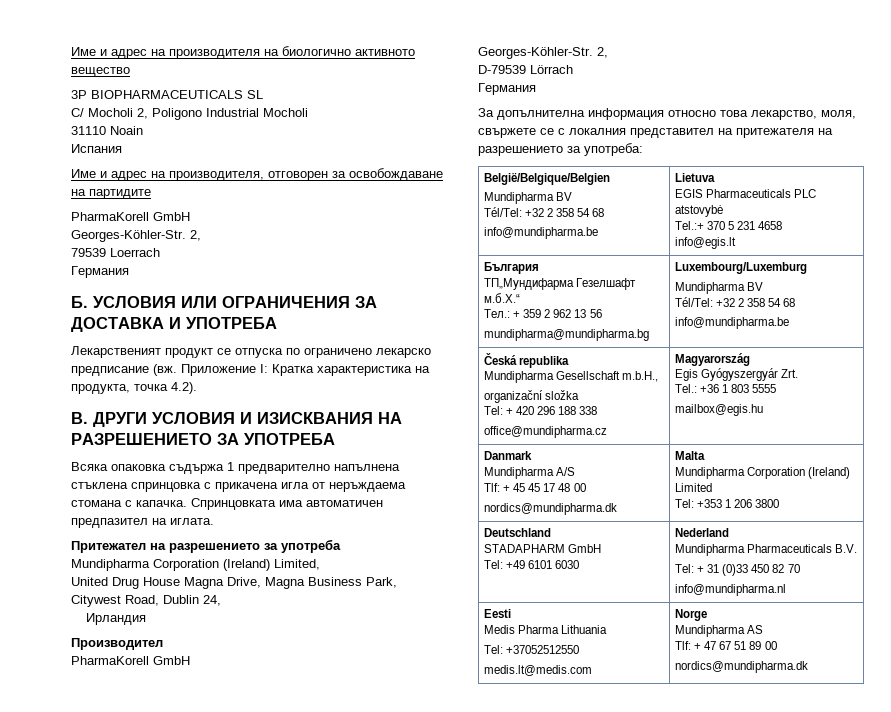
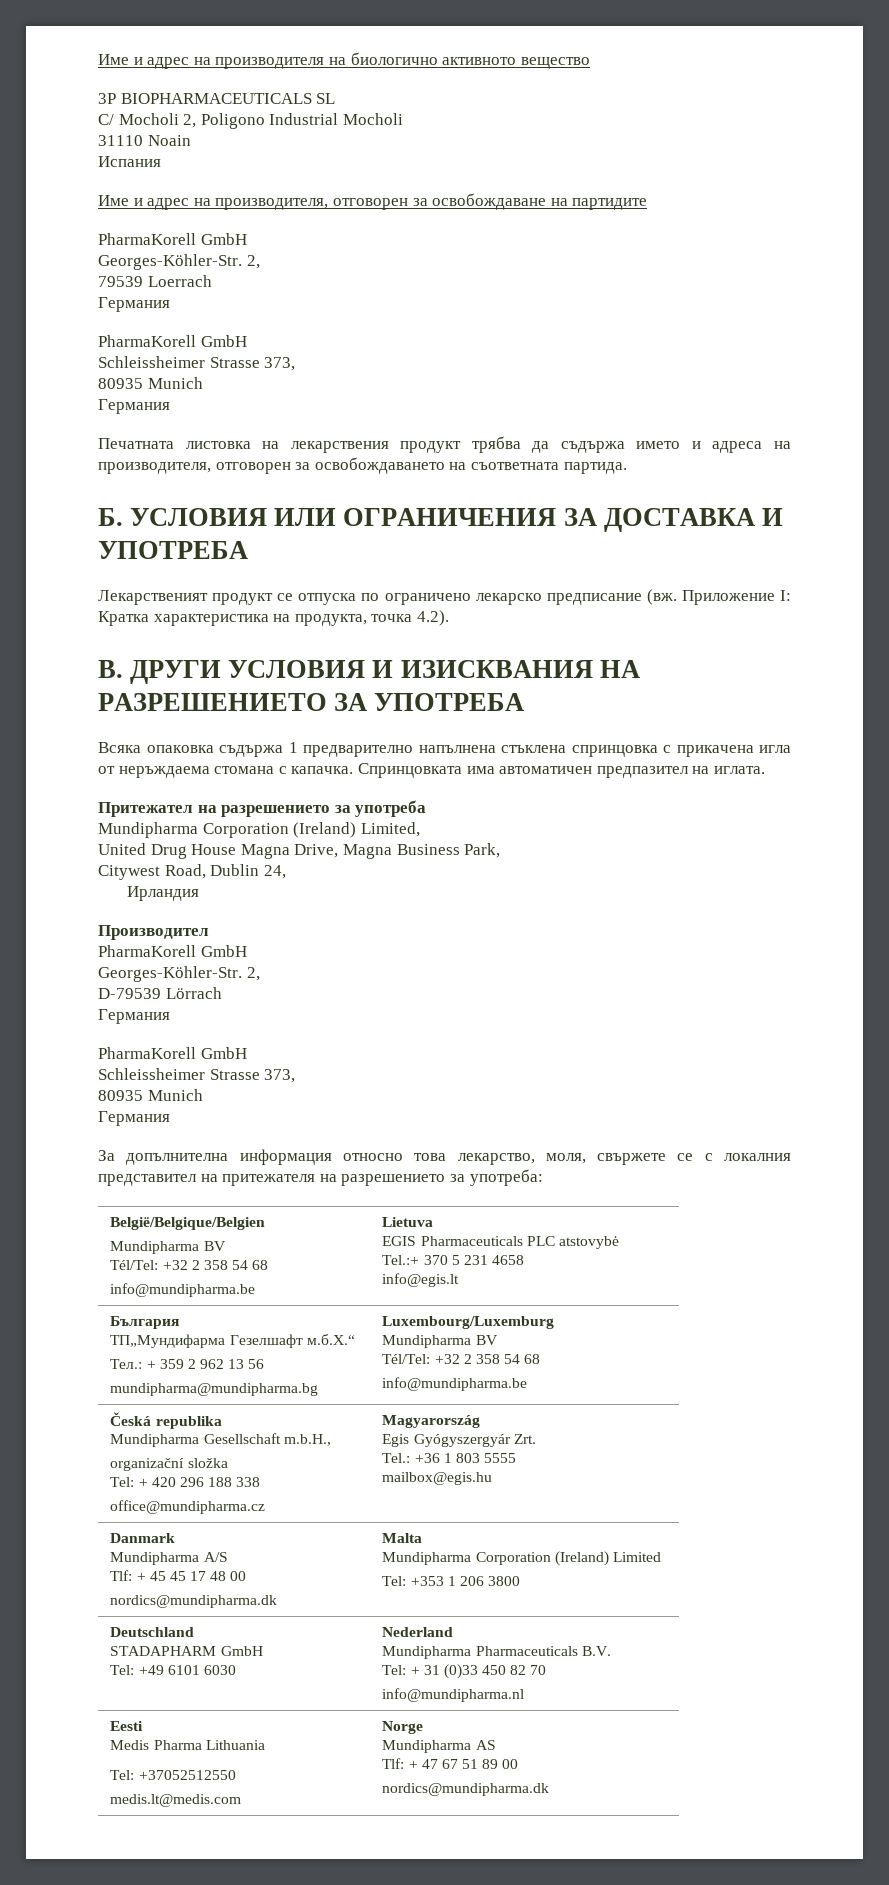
  79539 Loerrach
  Германия
+ PharmaKorell GmbH
+ Schleissheimer Strasse 373,
+ 80935 Munich
+ Германия
+ Печатната листовка на лекарствения продукт трябва да съдържа името и адреса на производителя, отговорен за освобождаването на съответната партида.
  D-79539 Lörrach
+ Германия
+ PharmaKorell GmbH
+ Schleissheimer Strasse 373,
+ 80935 Munich

